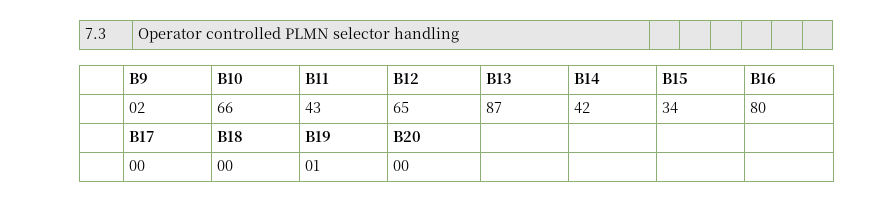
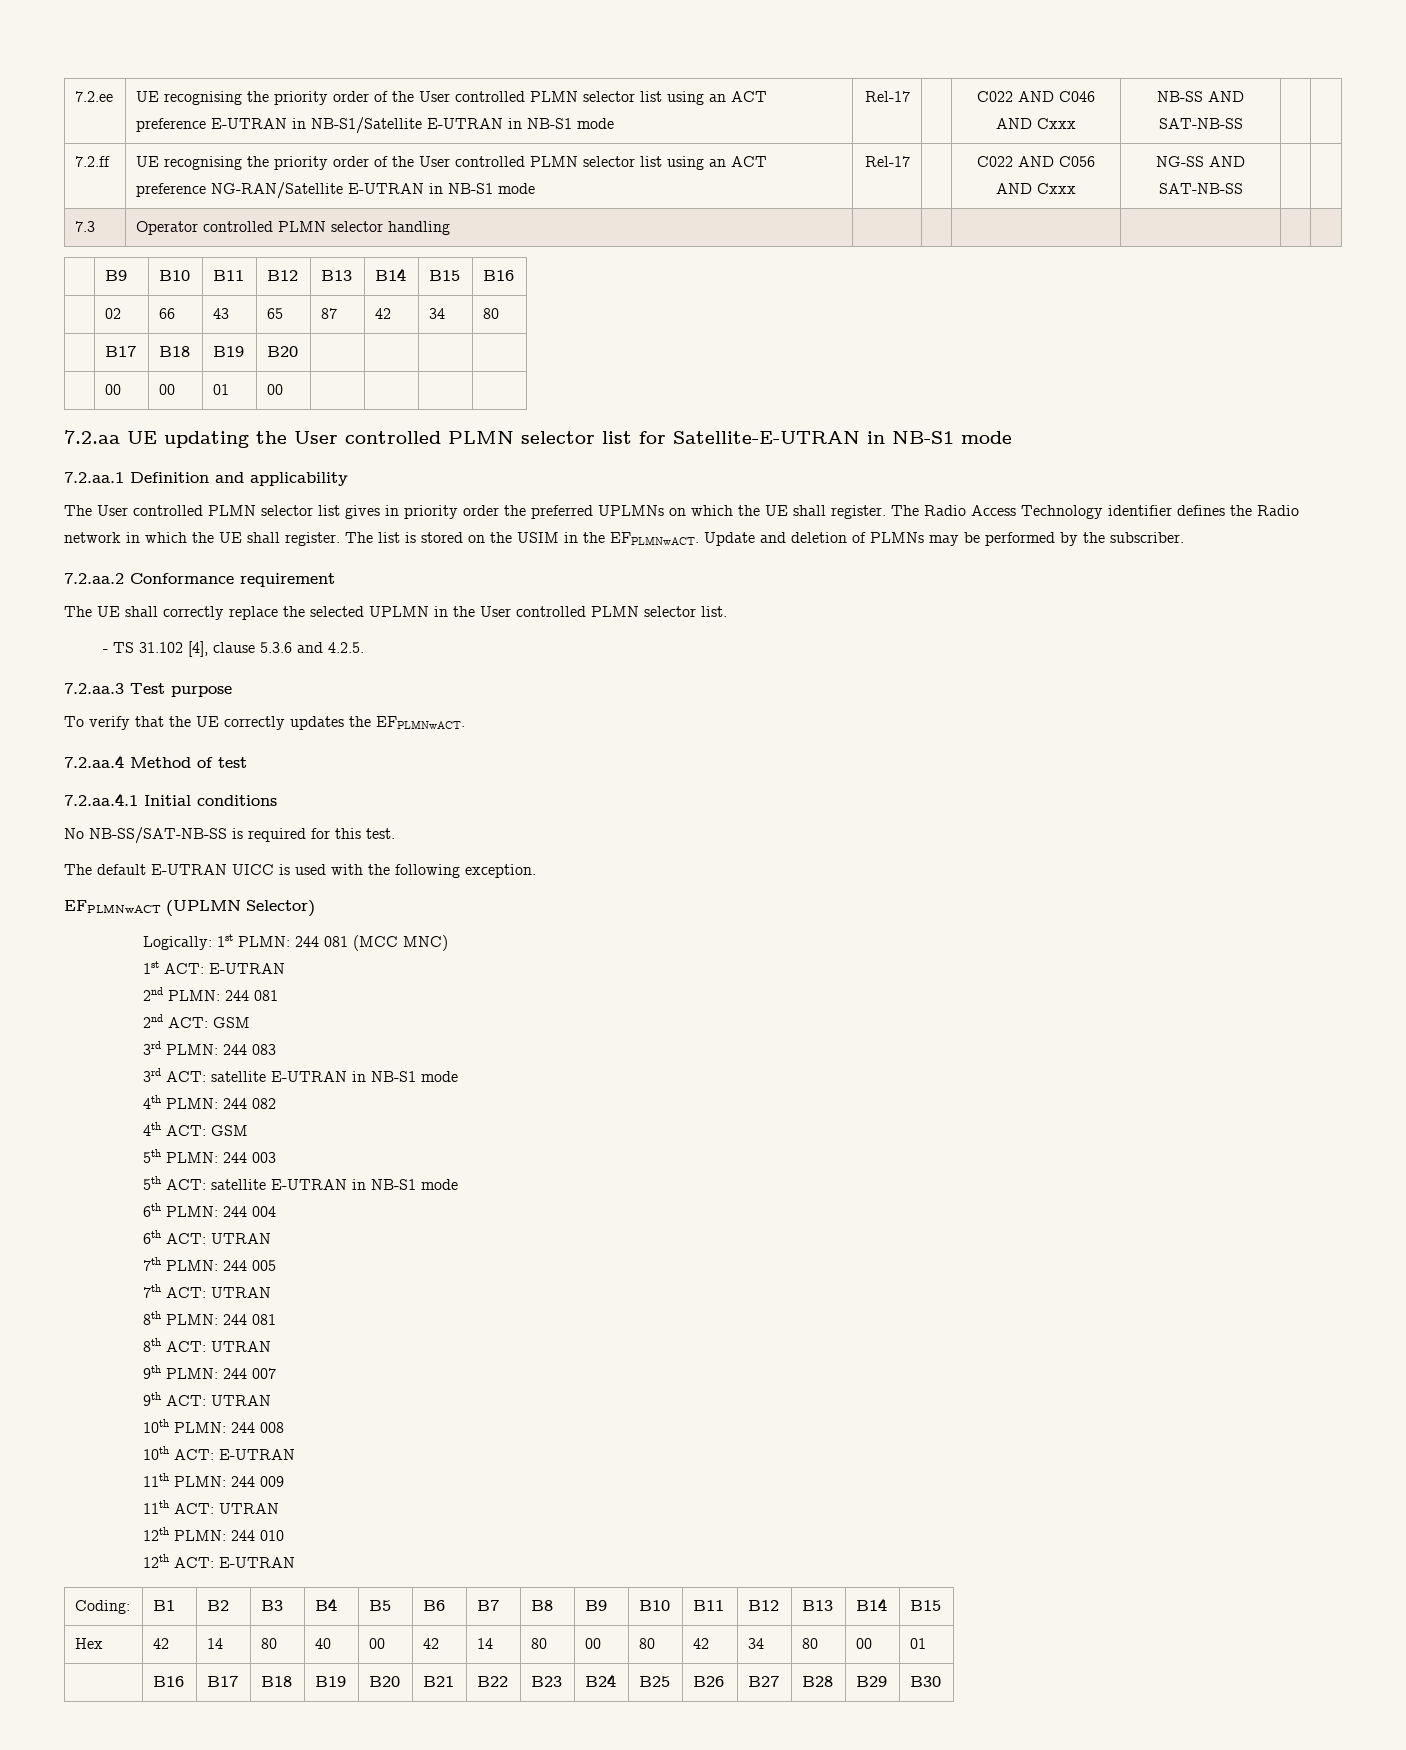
+ 7.2.ee | UE recognising the priority order of the User controlled PLMN selector list using an ACT preference E-UTRAN in NB-S1/Satellite E-UTRAN in NB-S1 mode | Rel-17 | | C022 AND C046 AND Cxxx | NB-SS AND SAT-NB-SS | |
+ 7.2.ff | UE recognising the priority order of the User controlled PLMN selector list using an ACT preference NG-RAN/Satellite E-UTRAN in NB-S1 mode | Rel-17 | | C022 AND C056 AND Cxxx | NG-SS AND SAT-NB-SS | |
+ 7.2.aa UE updating the User controlled PLMN selector list for Satellite-E-UTRAN in NB-S1 mode
+ 7.2.aa.1 Definition and applicability
+ The User controlled PLMN selector list gives in priority order the preferred UPLMNs on which the UE shall register. The Radio Access Technology identifier defines the Radio network in which the UE shall register. The list is stored on the USIM in the EFPLMNwACT. Update and deletion of PLMNs may be performed by the subscriber.
+ 7.2.aa.2 Conformance requirement
+ The UE shall correctly replace the selected UPLMN in the User controlled PLMN selector list.
+ - TS 31.102 [4], clause 5.3.6 and 4.2.5.
+ 7.2.aa.3 Test purpose
+ To verify that the UE correctly updates the EFPLMNwACT.
+ 7.2.aa.4 Method of test
+ 7.2.aa.4.1 Initial conditions
+ No NB-SS/SAT-NB-SS is required for this test.
+ The default E-UTRAN UICC is used with the following exception.
+ EFPLMNwACT (UPLMN Selector)
+ Logically: 1st PLMN: 244 081 (MCC MNC)
+ 1st ACT: E-UTRAN
+ 2nd PLMN: 244 081
+ 2nd ACT: GSM
+ 3rd PLMN: 244 083
+ 3rd ACT: satellite E-UTRAN in NB-S1 mode
+ 4th PLMN: 244 082
+ 4th ACT: GSM
+ 5th PLMN: 244 003
+ 5th ACT: satellite E-UTRAN in NB-S1 mode
+ 6th PLMN: 244 004
+ 6th ACT: UTRAN
+ 7th PLMN: 244 005
+ 7th ACT: UTRAN
+ 8th PLMN: 244 081
+ 8th ACT: UTRAN
+ 9th PLMN: 244 007
+ 9th ACT: UTRAN
+ 10th PLMN: 244 008
+ 10th ACT: E-UTRAN
+ 11th PLMN: 244 009
+ 11th ACT: UTRAN
+ 12th PLMN: 244 010
+ 12th ACT: E-UTRAN
+ Coding: | B1 | B2 | B3 | B4 | B5 | B6 | B7 | B8 | B9 | B10 | B11 | B12 | B13 | B14 | B15
+ Hex | 42 | 14 | 80 | 40 | 00 | 42 | 14 | 80 | 00 | 80 | 42 | 34 | 80 | 00 | 01
+ | B16 | B17 | B18 | B19 | B20 | B21 | B22 | B23 | B24 | B25 | B26 | B27 | B28 | B29 | B30

